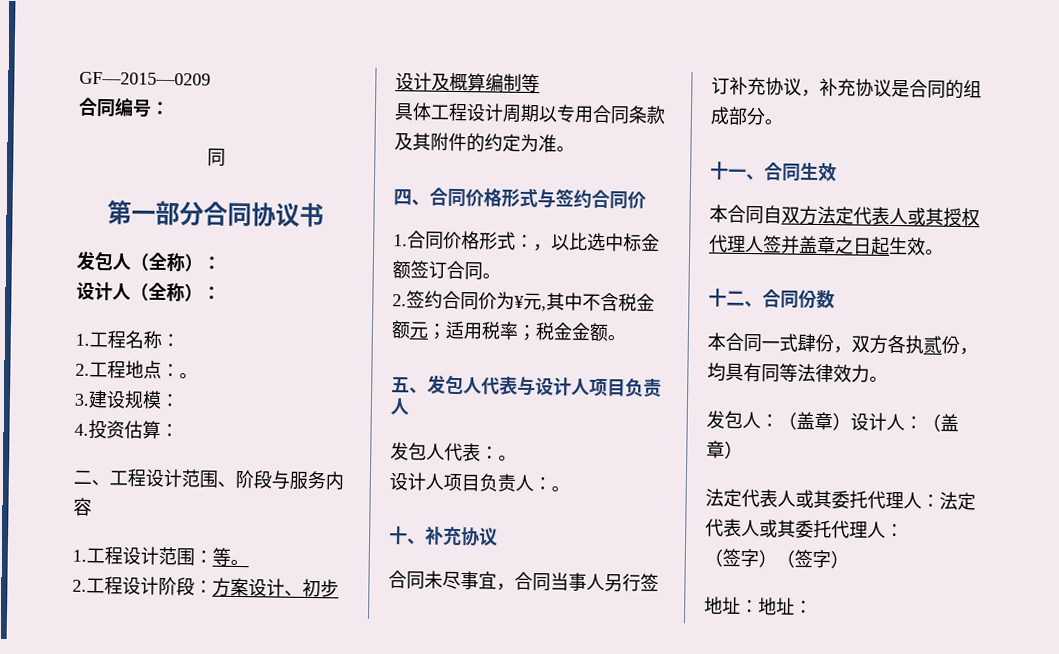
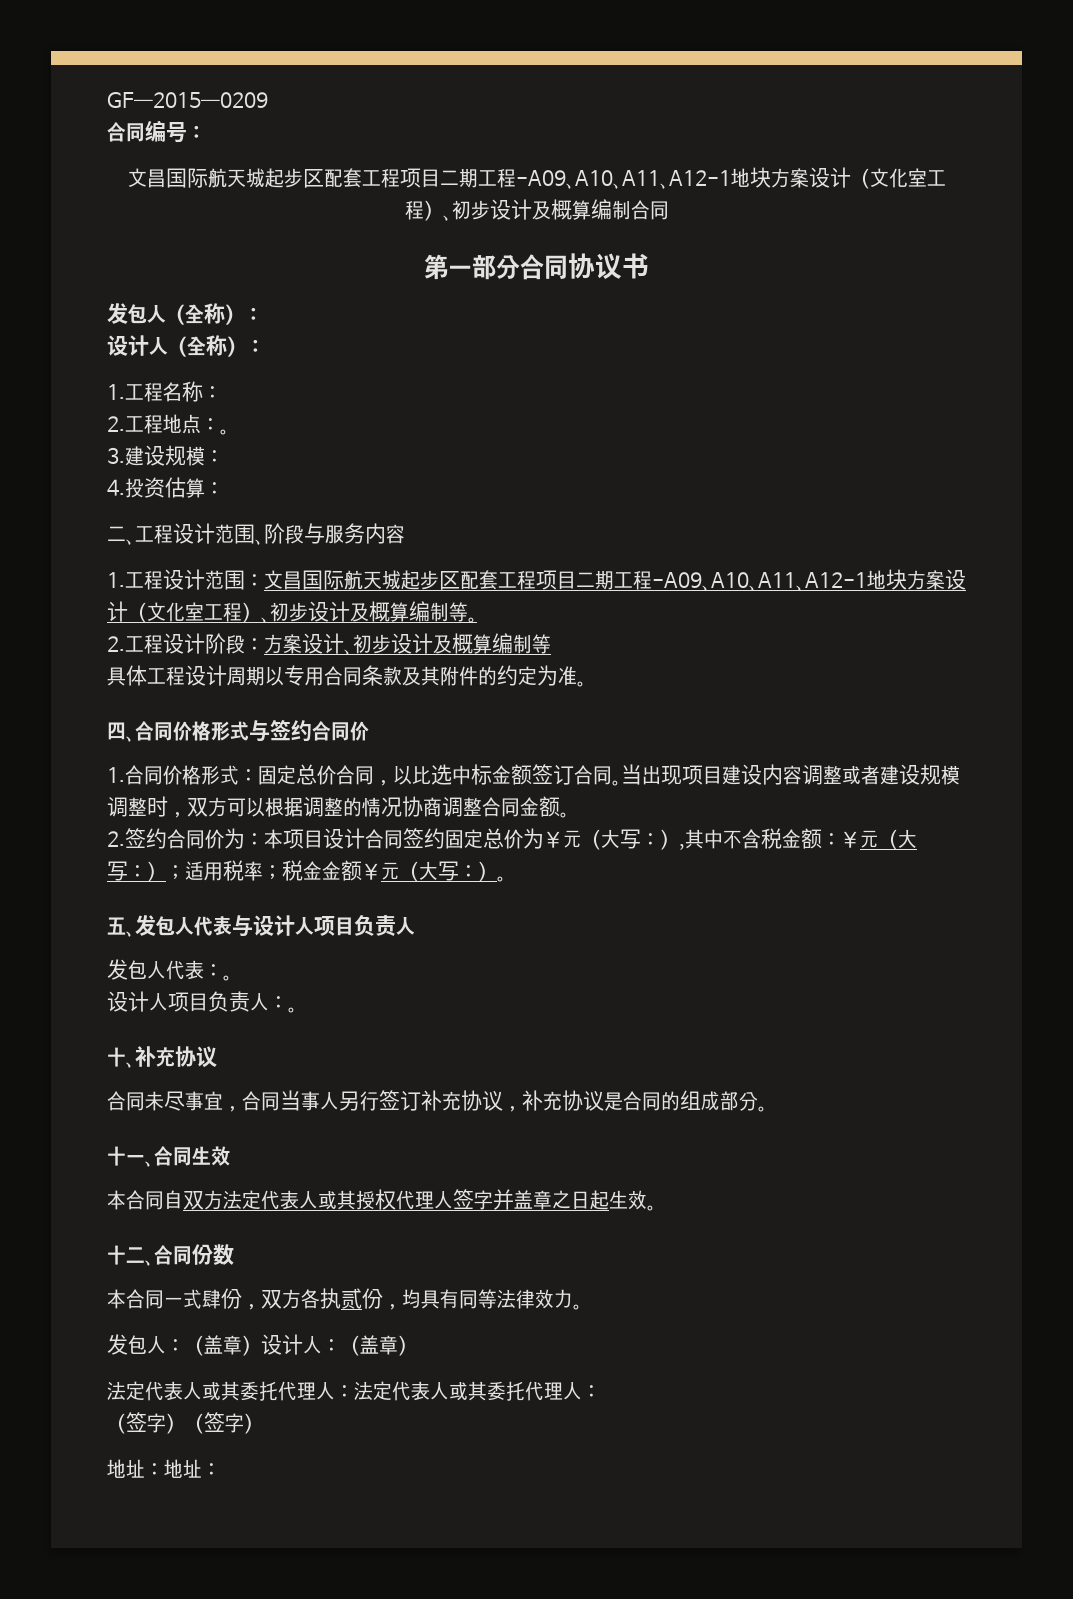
  合同编号：
- 同
+ 文昌国际航天城起步区配套工程项目二期工程-A09、A10、A11、A12-1地块方案设计（文化室工程）、初步设计及概算编制合同
- 1.工程设计范围：等。
+ 1.工程设计范围：文昌国际航天城起步区配套工程项目二期工程-A09、A10、A11、A12-1地块方案设计（文化室工程）、初步设计及概算编制等。
- 1.合同价格形式：，以比选中标金额签订合同。
- 2.签约合同价为¥元,其中不含税金额元；适用税率；税金金额。
+ 1.合同价格形式：固定总价合同，以比选中标金额签订合同。当出现项目建设内容调整或者建设规模调整时，双方可以根据调整的情况协商调整合同金额。
+ 2.签约合同价为：本项目设计合同签约固定总价为¥元（大写：）,其中不含税金额：¥元（大写：）；适用税率；税金金额¥元（大写：）。
- 本合同自双方法定代表人或其授权代理人签并盖章之日起生效。
+ 本合同自双方法定代表人或其授权代理人签字并盖章之日起生效。

